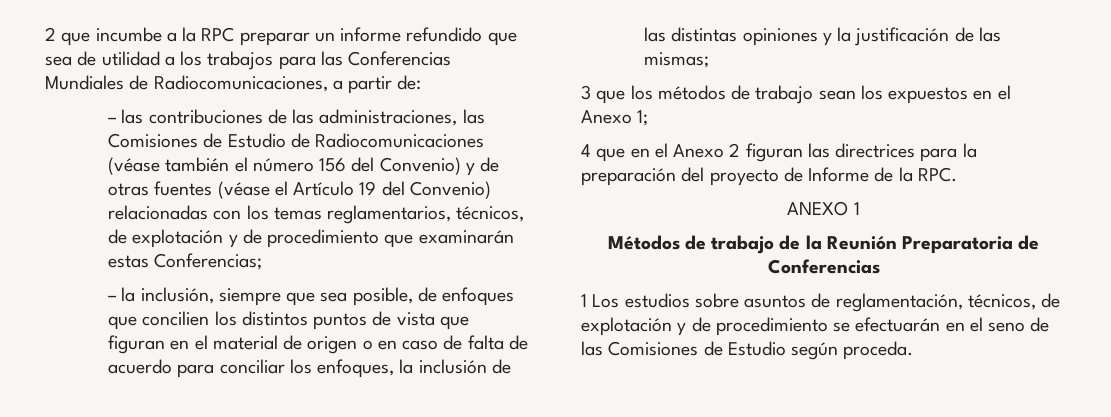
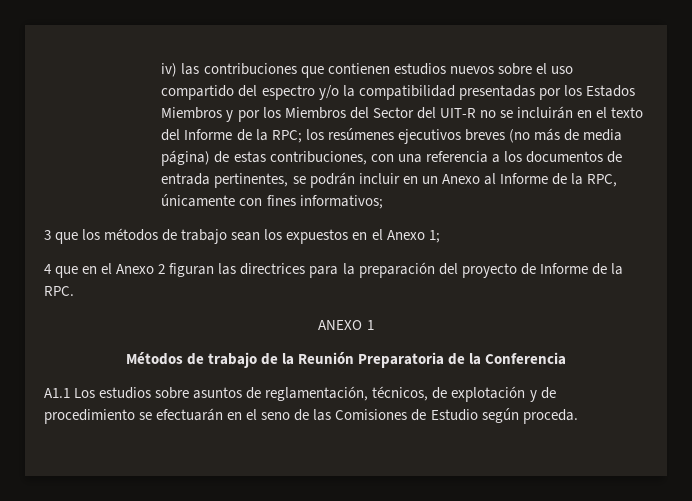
- 2 que incumbe a la RPC preparar un informe refundido que sea de utilidad a los trabajos para las Conferencias Mundiales de Radiocomunicaciones, a partir de:
- – las contribuciones de las administraciones, las Comisiones de Estudio de Radiocomunicaciones (véase también el número 156 del Convenio) y de otras fuentes (véase el Artículo 19 del Convenio) relacionadas con los temas reglamentarios, técnicos, de explotación y de procedimiento que examinarán estas Conferencias;
- – la inclusión, siempre que sea posible, de enfoques que concilien los distintos puntos de vista que figuran en el material de origen o en caso de falta de acuerdo para conciliar los enfoques, la inclusión de las distintas opiniones y la justificación de las mismas;
+ iv) las contribuciones que contienen estudios nuevos sobre el uso compartido del espectro y/o la compatibilidad presentadas por los Estados Miembros y por los Miembros del Sector del UIT-R no se incluirán en el texto del Informe de la RPC; los resúmenes ejecutivos breves (no más de media página) de estas contribuciones, con una referencia a los documentos de entrada pertinentes, se podrán incluir en un Anexo al Informe de la RPC, únicamente con fines informativos;
- Métodos de trabajo de la Reunión Preparatoria de Conferencias
- 1 Los estudios sobre asuntos de reglamentación, técnicos, de explotación y de procedimiento se efectuarán en el seno de las Comisiones de Estudio según proceda.
+ Métodos de trabajo de la Reunión Preparatoria de la Conferencia
+ A1.1 Los estudios sobre asuntos de reglamentación, técnicos, de explotación y de procedimiento se efectuarán en el seno de las Comisiones de Estudio según proceda.

